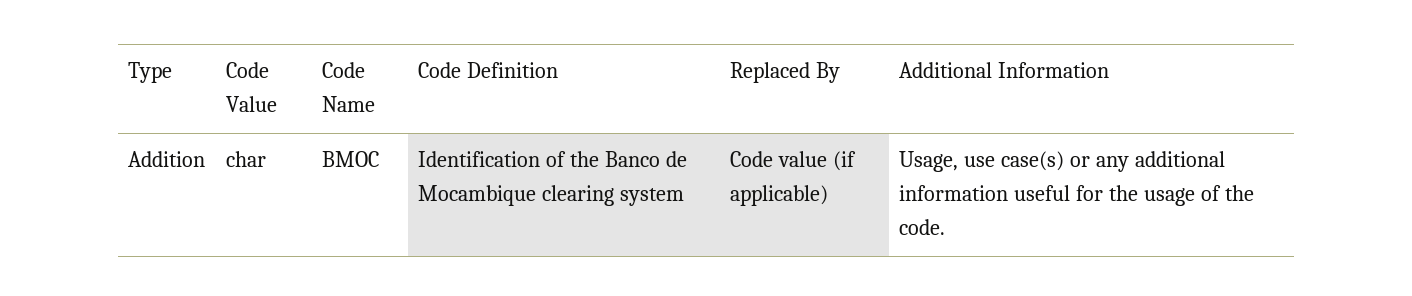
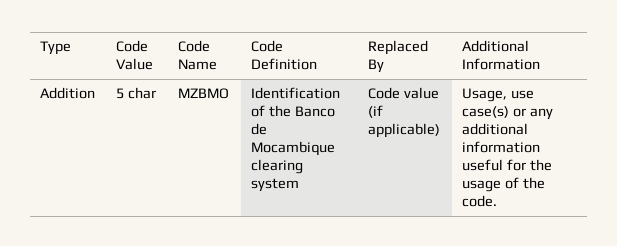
- Addition | char | BMOC | Identification of the Banco de Mocambique clearing system | Code value (if applicable) | Usage, use case(s) or any additional information useful for the usage of the code.
+ Addition | 5 char | MZBMO | Identification of the Banco de Mocambique clearing system | Code value (if applicable) | Usage, use case(s) or any additional information useful for the usage of the code.

